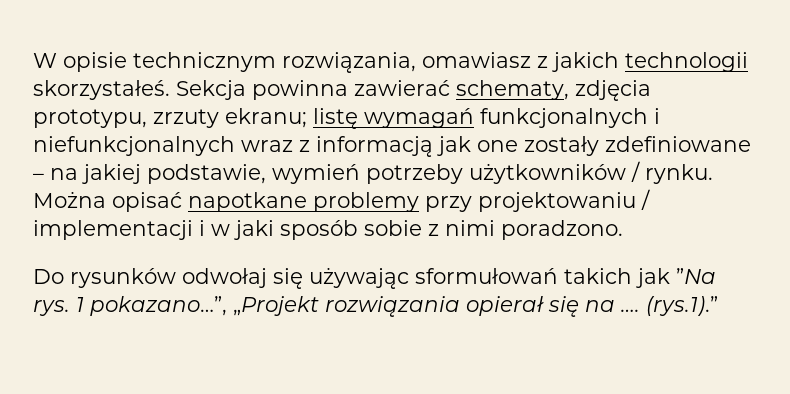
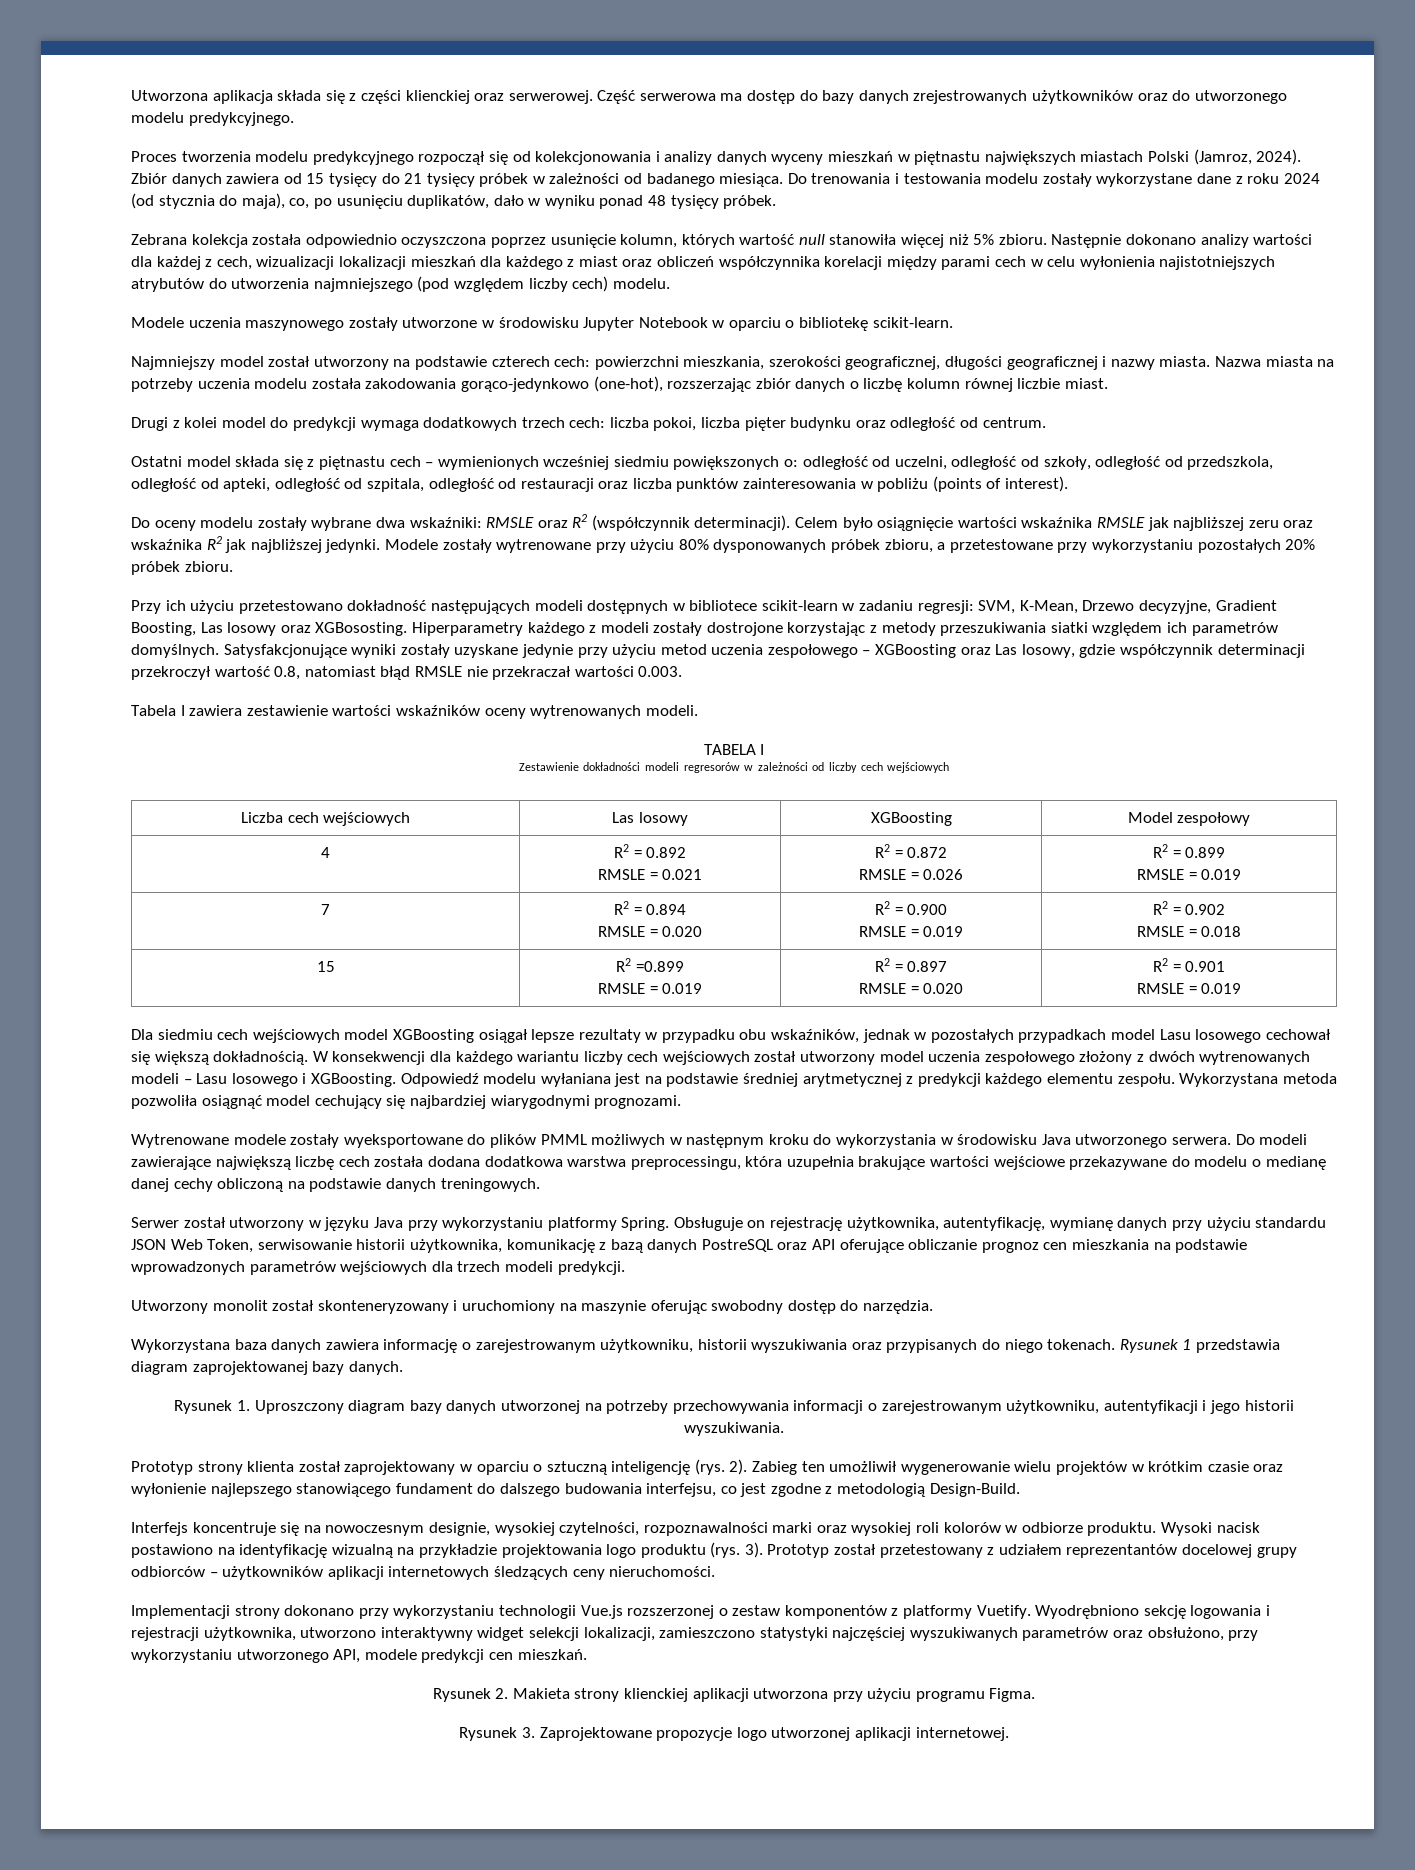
- W opisie technicznym rozwiązania, omawiasz z jakich technologii skorzystałeś. Sekcja powinna zawierać schematy, zdjęcia prototypu, zrzuty ekranu; listę wymagań funkcjonalnych i niefunkcjonalnych wraz z informacją jak one zostały zdefiniowane – na jakiej podstawie, wymień potrzeby użytkowników / rynku. Można opisać napotkane problemy przy projektowaniu / implementacji i w jaki sposób sobie z nimi poradzono.
- Do rysunków odwołaj się używając sformułowań takich jak ”Na rys. 1 pokazano…”, „Projekt rozwiązania opierał się na …. (rys.1).”
+ Utworzona aplikacja składa się z części klienckiej oraz serwerowej. Część serwerowa ma dostęp do bazy danych zrejestrowanych użytkowników oraz do utworzonego modelu predykcyjnego.
+ Proces tworzenia modelu predykcyjnego rozpoczął się od kolekcjonowania i analizy danych wyceny mieszkań w piętnastu największych miastach Polski (Jamroz, 2024). Zbiór danych zawiera od 15 tysięcy do 21 tysięcy próbek w zależności od badanego miesiąca. Do trenowania i testowania modelu zostały wykorzystane dane z roku 2024 (od stycznia do maja), co, po usunięciu duplikatów, dało w wyniku ponad 48 tysięcy próbek.
+ Zebrana kolekcja została odpowiednio oczyszczona poprzez usunięcie kolumn, których wartość null stanowiła więcej niż 5% zbioru. Następnie dokonano analizy wartości dla każdej z cech, wizualizacji lokalizacji mieszkań dla każdego z miast oraz obliczeń współczynnika korelacji między parami cech w celu wyłonienia najistotniejszych atrybutów do utworzenia najmniejszego (pod względem liczby cech) modelu.
+ Modele uczenia maszynowego zostały utworzone w środowisku Jupyter Notebook w oparciu o bibliotekę scikit-learn.
+ Najmniejszy model został utworzony na podstawie czterech cech: powierzchni mieszkania, szerokości geograficznej, długości geograficznej i nazwy miasta. Nazwa miasta na potrzeby uczenia modelu została zakodowania gorąco-jedynkowo (one-hot), rozszerzając zbiór danych o liczbę kolumn równej liczbie miast.
+ Drugi z kolei model do predykcji wymaga dodatkowych trzech cech: liczba pokoi, liczba pięter budynku oraz odległość od centrum.
+ Ostatni model składa się z piętnastu cech – wymienionych wcześniej siedmiu powiększonych o: odległość od uczelni, odległość od szkoły, odległość od przedszkola, odległość od apteki, odległość od szpitala, odległość od restauracji oraz liczba punktów zainteresowania w pobliżu (points of interest).
+ Do oceny modelu zostały wybrane dwa wskaźniki: RMSLE oraz R2 (współczynnik determinacji). Celem było osiągnięcie wartości wskaźnika RMSLE jak najbliższej zeru oraz wskaźnika R2 jak najbliższej jedynki. Modele zostały wytrenowane przy użyciu 80% dysponowanych próbek zbioru, a przetestowane przy wykorzystaniu pozostałych 20% próbek zbioru.
+ Przy ich użyciu przetestowano dokładność następujących modeli dostępnych w bibliotece scikit-learn w zadaniu regresji: SVM, K-Mean, Drzewo decyzyjne, Gradient Boosting, Las losowy oraz XGBososting. Hiperparametry każdego z modeli zostały dostrojone korzystając z metody przeszukiwania siatki względem ich parametrów domyślnych. Satysfakcjonujące wyniki zostały uzyskane jedynie przy użyciu metod uczenia zespołowego – XGBoosting oraz Las losowy, gdzie współczynnik determinacji przekroczył wartość 0.8, natomiast błąd RMSLE nie przekraczał wartości 0.003.
+ Tabela I zawiera zestawienie wartości wskaźników oceny wytrenowanych modeli.
+ TABELA I
+ Zestawienie dokładności modeli regresorów w zależności od liczby cech wejściowych
+ Liczba cech wejściowych | Las losowy | XGBoosting | Model zespołowy
+ 4 | R2 = 0.892
+ RMSLE = 0.021 | R2 = 0.872
+ RMSLE = 0.026 | R2 = 0.899
+ RMSLE = 0.019
+ 7 | R2 = 0.894
+ RMSLE = 0.020 | R2 = 0.900
+ RMSLE = 0.019 | R2 = 0.902
+ RMSLE = 0.018
+ 15 | R2 =0.899
+ RMSLE = 0.019 | R2 = 0.897
+ RMSLE = 0.020 | R2 = 0.901
+ RMSLE = 0.019
+ Dla siedmiu cech wejściowych model XGBoosting osiągał lepsze rezultaty w przypadku obu wskaźników, jednak w pozostałych przypadkach model Lasu losowego cechował się większą dokładnością. W konsekwencji dla każdego wariantu liczby cech wejściowych został utworzony model uczenia zespołowego złożony z dwóch wytrenowanych modeli – Lasu losowego i XGBoosting. Odpowiedź modelu wyłaniana jest na podstawie średniej arytmetycznej z predykcji każdego elementu zespołu. Wykorzystana metoda pozwoliła osiągnąć model cechujący się najbardziej wiarygodnymi prognozami.
+ Wytrenowane modele zostały wyeksportowane do plików PMML możliwych w następnym kroku do wykorzystania w środowisku Java utworzonego serwera. Do modeli zawierające największą liczbę cech została dodana dodatkowa warstwa preprocessingu, która uzupełnia brakujące wartości wejściowe przekazywane do modelu o medianę danej cechy obliczoną na podstawie danych treningowych.
+ Serwer został utworzony w języku Java przy wykorzystaniu platformy Spring. Obsługuje on rejestrację użytkownika, autentyfikację, wymianę danych przy użyciu standardu JSON Web Token, serwisowanie historii użytkownika, komunikację z bazą danych PostreSQL oraz API oferujące obliczanie prognoz cen mieszkania na podstawie wprowadzonych parametrów wejściowych dla trzech modeli predykcji.
+ Utworzony monolit został skonteneryzowany i uruchomiony na maszynie oferując swobodny dostęp do narzędzia.
+ Wykorzystana baza danych zawiera informację o zarejestrowanym użytkowniku, historii wyszukiwania oraz przypisanych do niego tokenach. Rysunek 1 przedstawia diagram zaprojektowanej bazy danych.
+ Rysunek 1. Uproszczony diagram bazy danych utworzonej na potrzeby przechowywania informacji o zarejestrowanym użytkowniku, autentyfikacji i jego historii wyszukiwania.
+ Prototyp strony klienta został zaprojektowany w oparciu o sztuczną inteligencję (rys. 2). Zabieg ten umożliwił wygenerowanie wielu projektów w krótkim czasie oraz wyłonienie najlepszego stanowiącego fundament do dalszego budowania interfejsu, co jest zgodne z metodologią Design-Build.
+ Interfejs koncentruje się na nowoczesnym designie, wysokiej czytelności, rozpoznawalności marki oraz wysokiej roli kolorów w odbiorze produktu. Wysoki nacisk postawiono na identyfikację wizualną na przykładzie projektowania logo produktu (rys. 3). Prototyp został przetestowany z udziałem reprezentantów docelowej grupy odbiorców – użytkowników aplikacji internetowych śledzących ceny nieruchomości.
+ Implementacji strony dokonano przy wykorzystaniu technologii Vue.js rozszerzonej o zestaw komponentów z platformy Vuetify. Wyodrębniono sekcję logowania i rejestracji użytkownika, utworzono interaktywny widget selekcji lokalizacji, zamieszczono statystyki najczęściej wyszukiwanych parametrów oraz obsłużono, przy wykorzystaniu utworzonego API, modele predykcji cen mieszkań.
+ Rysunek 2. Makieta strony klienckiej aplikacji utworzona przy użyciu programu Figma.
+ Rysunek 3. Zaprojektowane propozycje logo utworzonej aplikacji internetowej.

